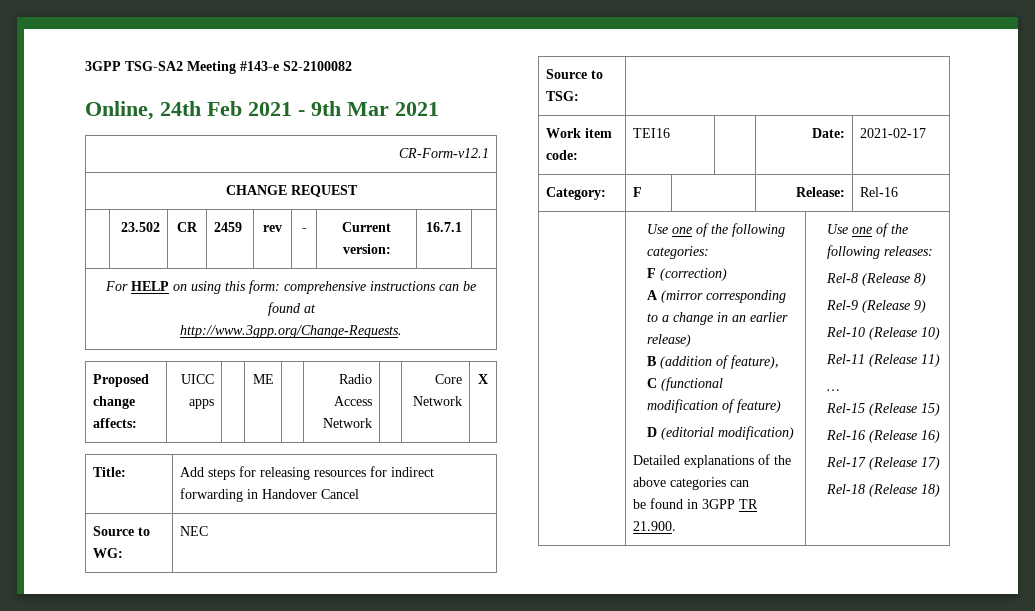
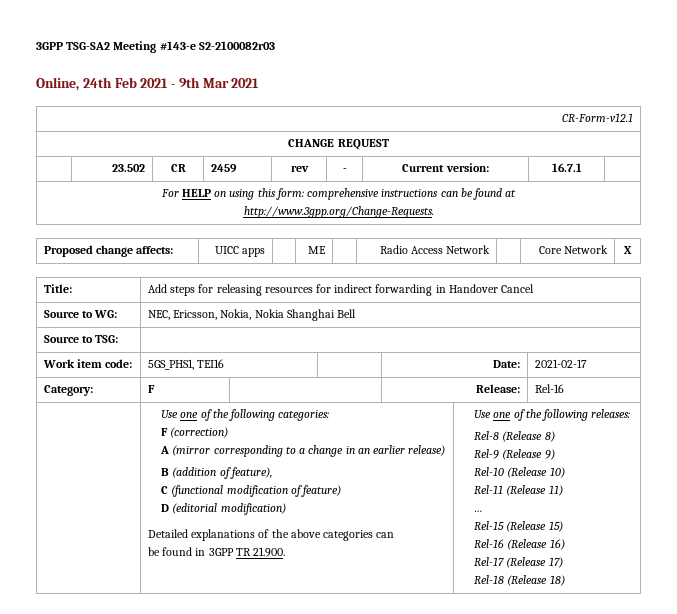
- 3GPP TSG-SA2 Meeting #143-e S2-2100082
+ 3GPP TSG-SA2 Meeting #143-e S2-2100082r03
- Source to WG: | NEC
+ Source to WG: | NEC, Ericsson, Nokia, Nokia Shanghai Bell
- Work item code: | TEI16 | | Date: | 2021-02-17
+ Work item code: | 5GS_PHS1, TEI16 | | Date: | 2021-02-17

